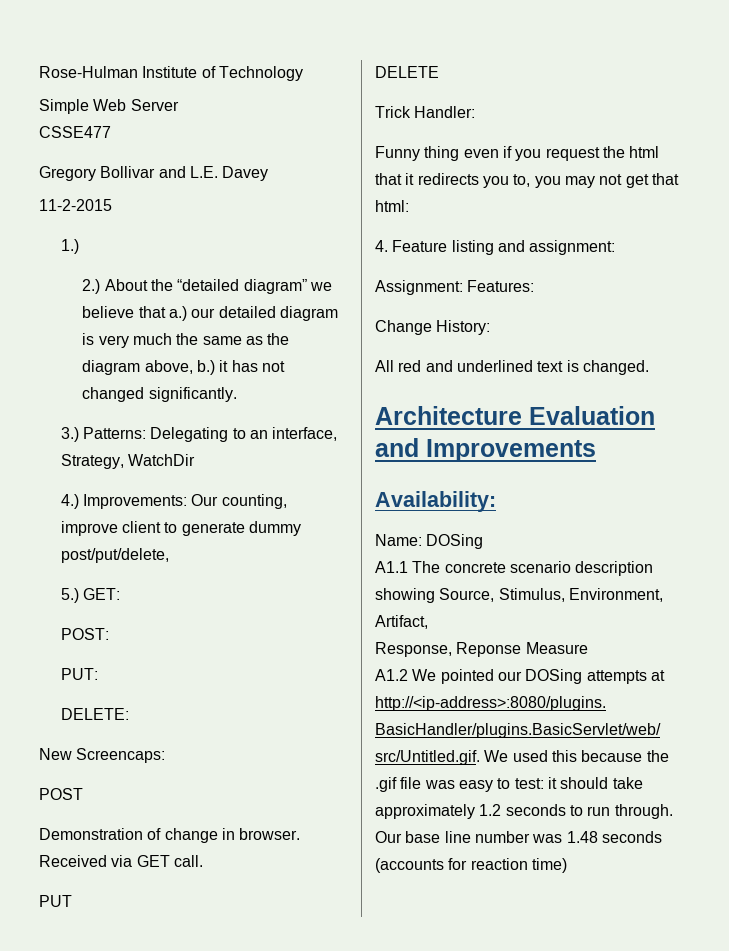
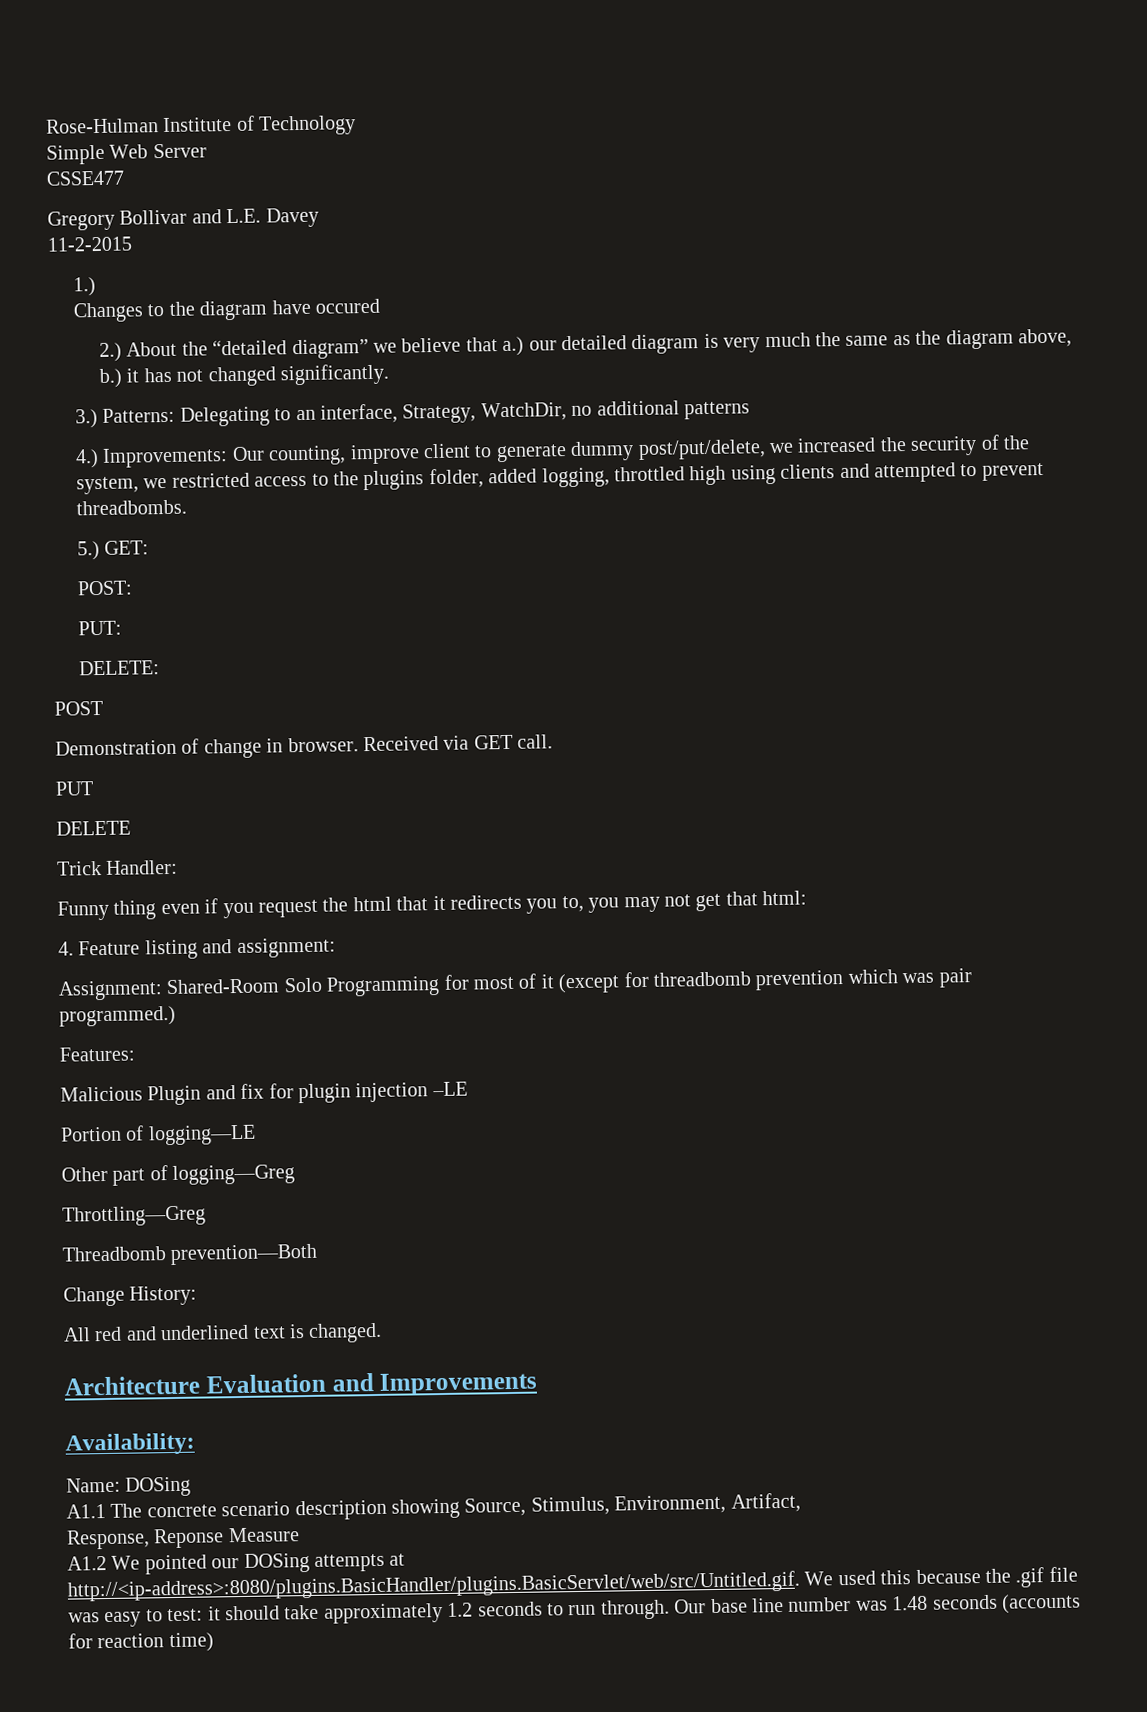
+ Changes to the diagram have occured
- 3.) Patterns: Delegating to an interface, Strategy, WatchDir
+ 3.) Patterns: Delegating to an interface, Strategy, WatchDir, no additional patterns
- 4.) Improvements: Our counting, improve client to generate dummy post/put/delete,
+ 4.) Improvements: Our counting, improve client to generate dummy post/put/delete, we increased the security of the system, we restricted access to the plugins folder, added logging, throttled high using clients and attempted to prevent threadbombs.
- New Screencaps:
- Assignment: Features:
+ Assignment: Shared-Room Solo Programming for most of it (except for threadbomb prevention which was pair programmed.)
+ Features:
+ Malicious Plugin and fix for plugin injection –LE
+ Portion of logging—LE
+ Other part of logging—Greg
+ Throttling—Greg
+ Threadbomb prevention—Both

